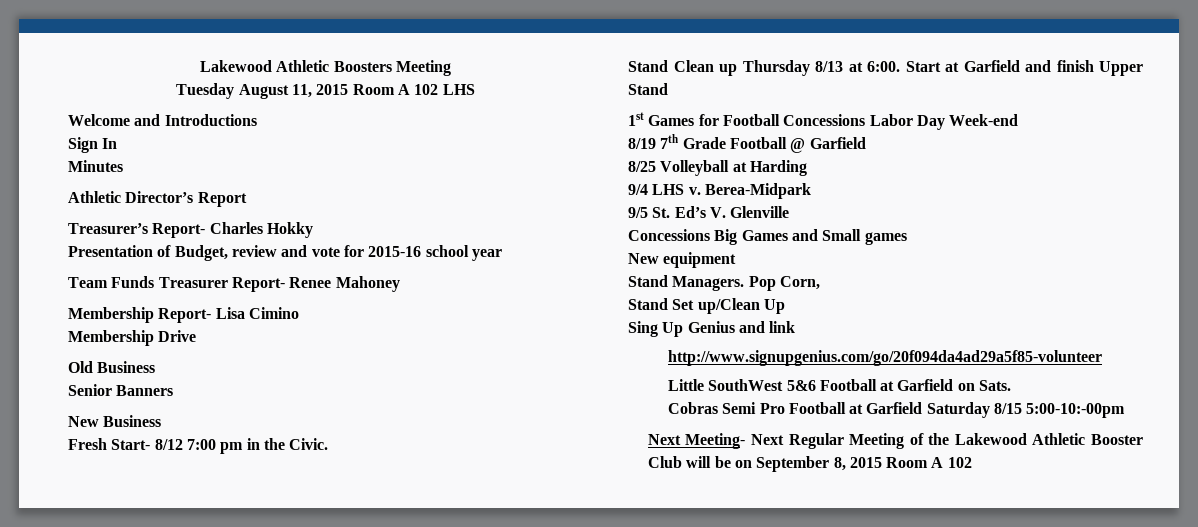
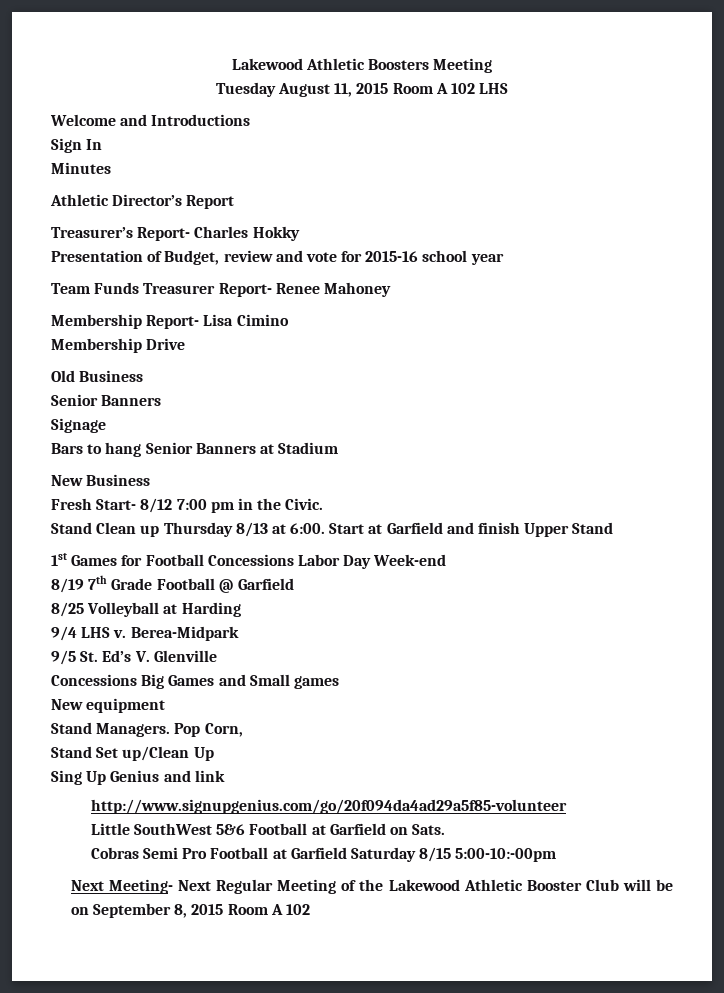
+ Signage
+ Bars to hang Senior Banners at Stadium

